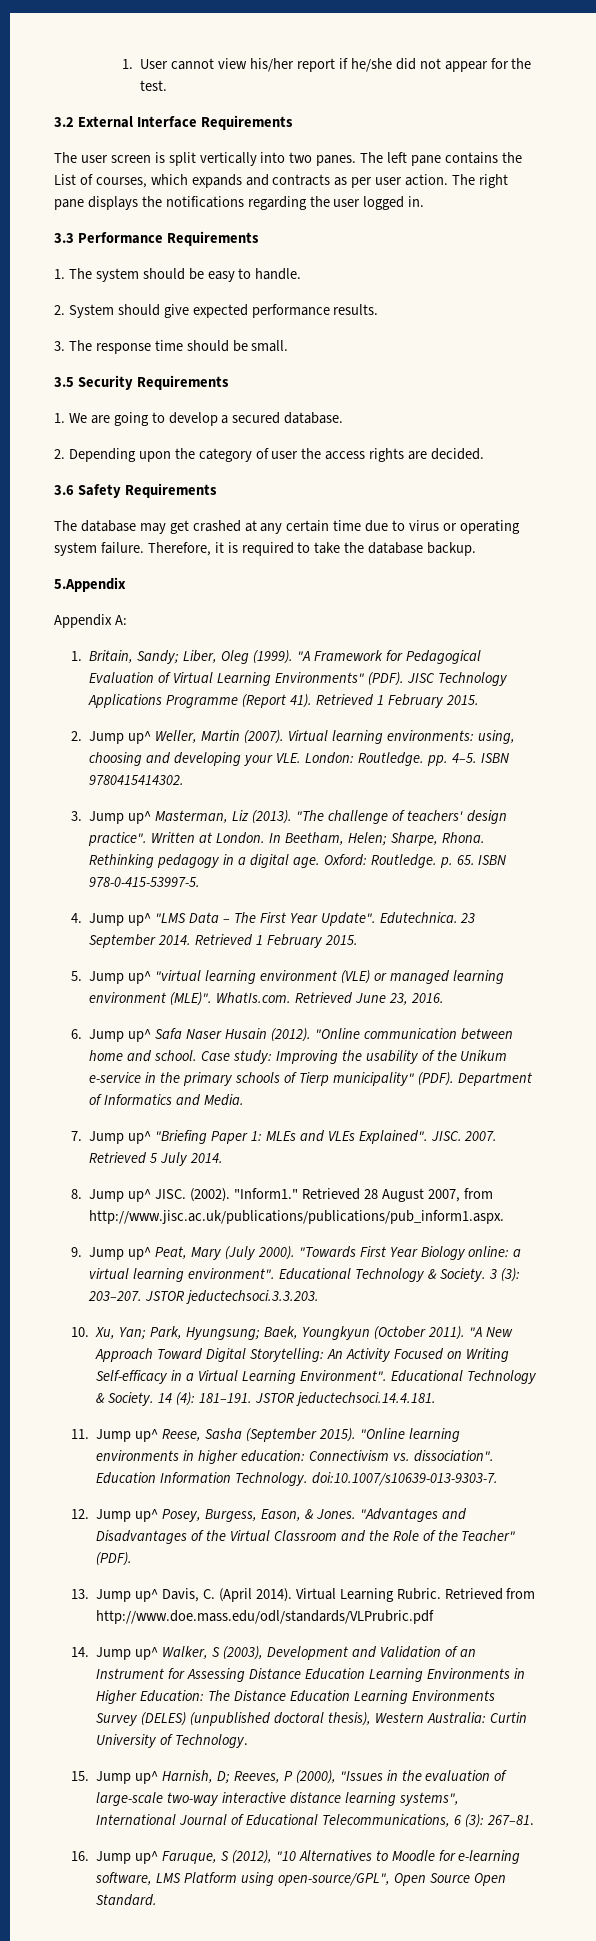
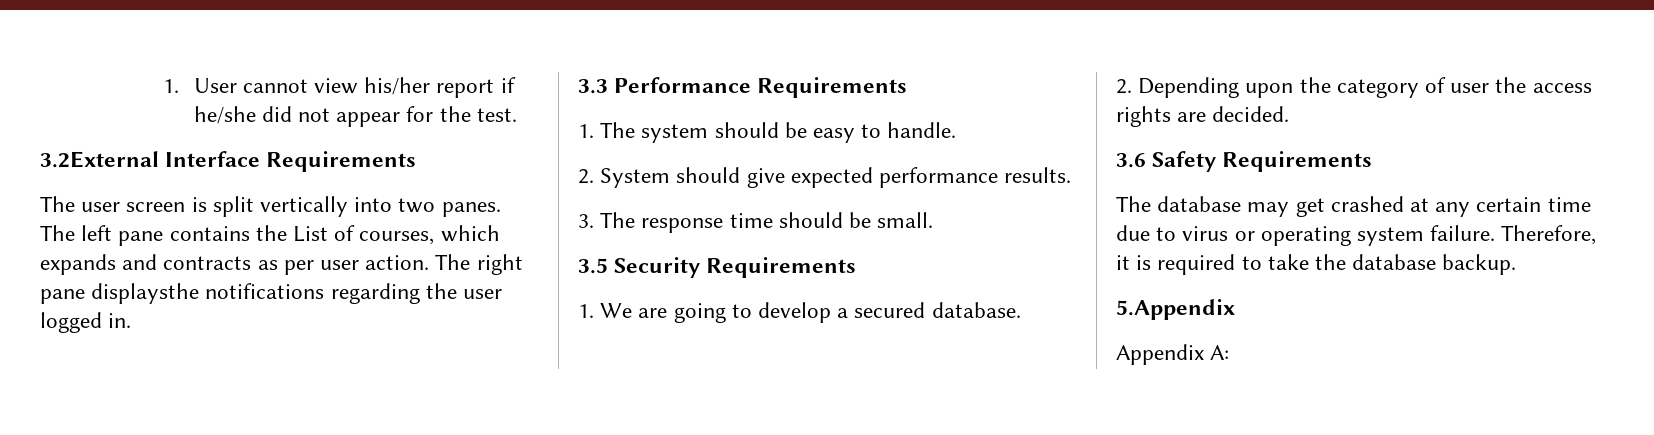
- 3.2 External Interface Requirements
+ 3.2External Interface Requirements
- The right pane displays the notifications regarding the user logged in.
+ The right pane displaysthe notifications regarding the user logged in.
- 1. Britain, Sandy; Liber, Oleg (1999). "A Framework for Pedagogical Evaluation of Virtual Learning Environments" (PDF). JISC Technology Applications Programme (Report 41). Retrieved 1 February 2015.
- 2. Jump up^ Weller, Martin (2007). Virtual learning environments: using, choosing and developing your VLE. London: Routledge. pp. 4–5. ISBN 9780415414302.
- 3. Jump up^ Masterman, Liz (2013). "The challenge of teachers' design practice". Written at London. In Beetham, Helen; Sharpe, Rhona. Rethinking pedagogy in a digital age. Oxford: Routledge. p. 65. ISBN 978-0-415-53997-5.
- 4. Jump up^ "LMS Data – The First Year Update". Edutechnica. 23 September 2014. Retrieved 1 February 2015.
- 5. Jump up^ "virtual learning environment (VLE) or managed learning environment (MLE)". WhatIs.com. Retrieved June 23, 2016.
- 6. Jump up^ Safa Naser Husain (2012). "Online communication between home and school. Case study: Improving the usability of the Unikum e-service in the primary schools of Tierp municipality" (PDF). Department of Informatics and Media.
- 7. Jump up^ "Briefing Paper 1: MLEs and VLEs Explained". JISC. 2007. Retrieved 5 July 2014.
- 8. Jump up^ JISC. (2002). "Inform1." Retrieved 28 August 2007, from http://www.jisc.ac.uk/publications/publications/pub_inform1.aspx.
- 9. Jump up^ Peat, Mary (July 2000). "Towards First Year Biology online: a virtual learning environment". Educational Technology & Society. 3 (3): 203–207. JSTOR jeductechsoci.3.3.203.
- 10. Xu, Yan; Park, Hyungsung; Baek, Youngkyun (October 2011). "A New Approach Toward Digital Storytelling: An Activity Focused on Writing Self-efficacy in a Virtual Learning Environment". Educational Technology & Society. 14 (4): 181–191. JSTOR jeductechsoci.14.4.181.
- 11. Jump up^ Reese, Sasha (September 2015). "Online learning environments in higher education: Connectivism vs. dissociation". Education Information Technology. doi:10.1007/s10639-013-9303-7.
- 12. Jump up^ Posey, Burgess, Eason, & Jones. "Advantages and Disadvantages of the Virtual Classroom and the Role of the Teacher" (PDF).
- 13. Jump up^ Davis, C. (April 2014). Virtual Learning Rubric. Retrieved from http://www.doe.mass.edu/odl/standards/VLPrubric.pdf
- 14. Jump up^ Walker, S (2003), Development and Validation of an Instrument for Assessing Distance Education Learning Environments in Higher Education: The Distance Education Learning Environments Survey (DELES) (unpublished doctoral thesis), Western Australia: Curtin University of Technology.
- 15. Jump up^ Harnish, D; Reeves, P (2000), "Issues in the evaluation of large-scale two-way interactive distance learning systems", International Journal of Educational Telecommunications, 6 (3): 267–81.
- 16. Jump up^ Faruque, S (2012), "10 Alternatives to Moodle for e-learning software, LMS Platform using open-source/GPL", Open Source Open Standard.

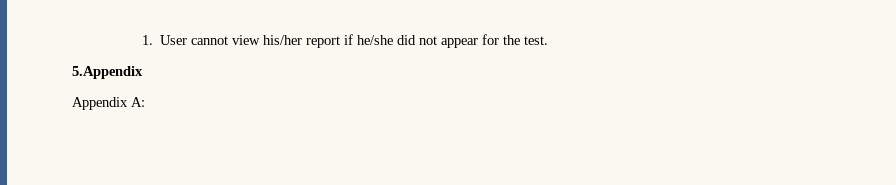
- 3.2External Interface Requirements
- The user screen is split vertically into two panes. The left pane contains the List of courses, which expands and contracts as per user action. The right pane displaysthe notifications regarding the user logged in.
- 3.3 Performance Requirements
- 1. The system should be easy to handle.
- 2. System should give expected performance results.
- 3. The response time should be small.
- 3.5 Security Requirements
- 1. We are going to develop a secured database.
- 2. Depending upon the category of user the access rights are decided.
- 3.6 Safety Requirements
- The database may get crashed at any certain time due to virus or operating system failure. Therefore, it is required to take the database backup.

